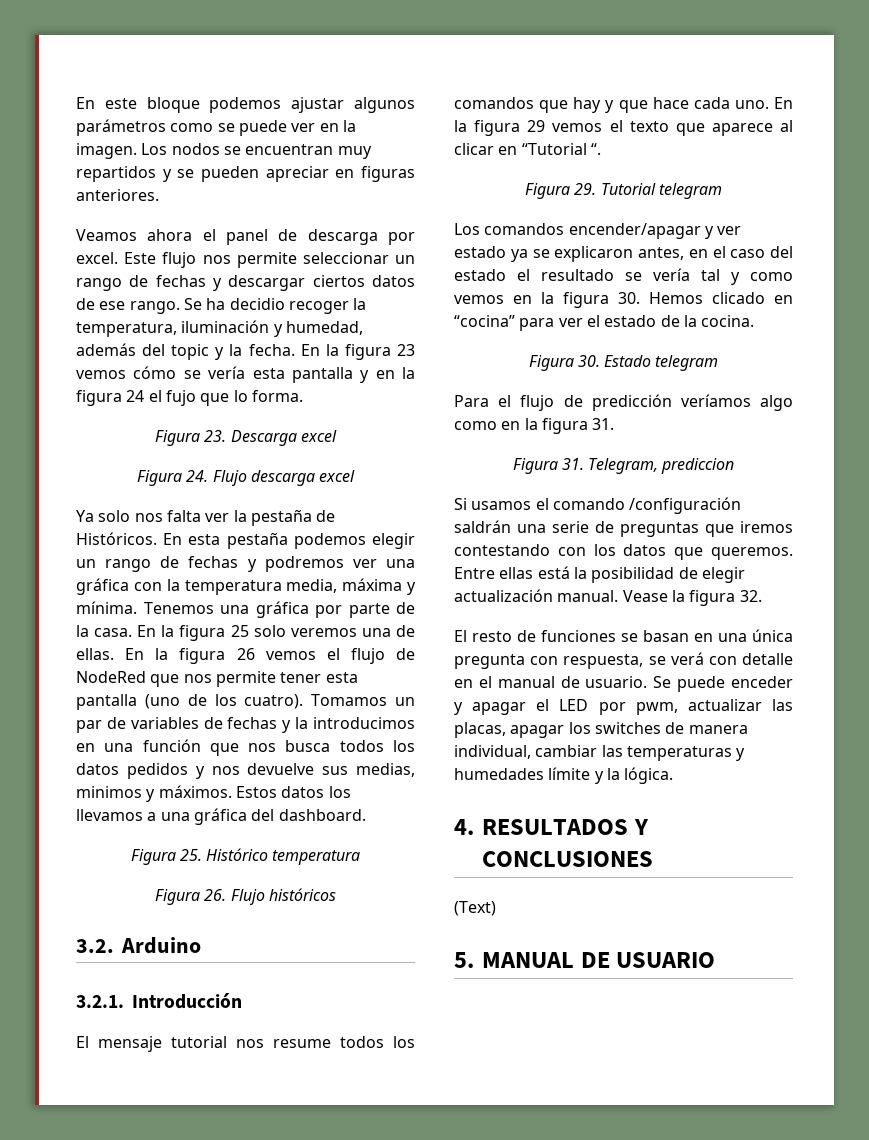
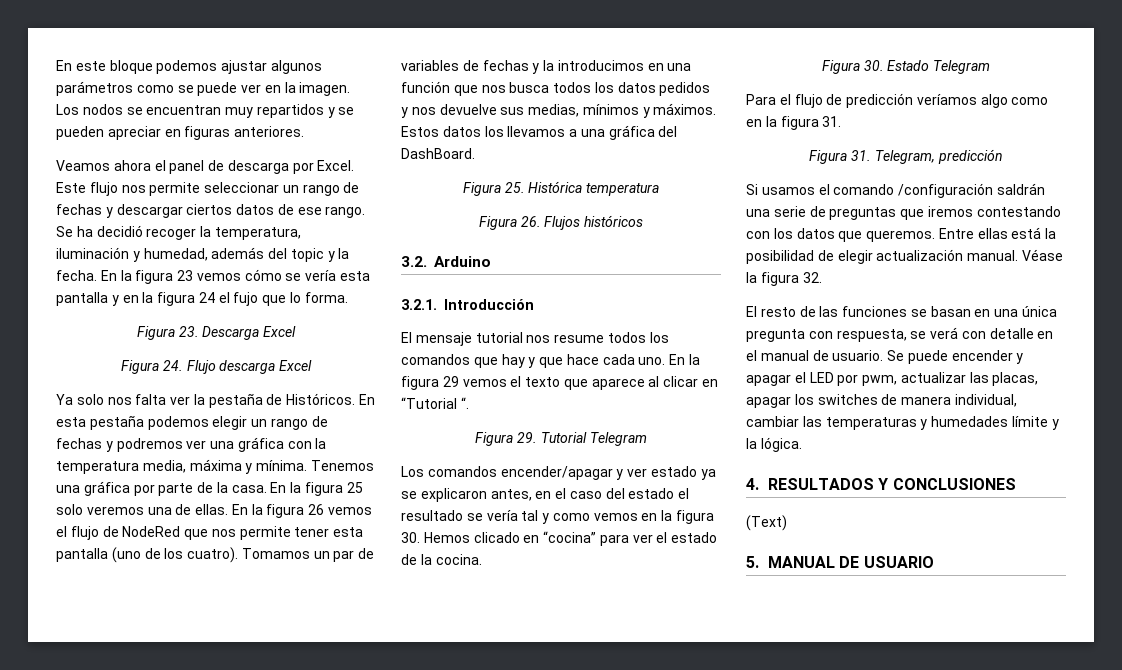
- Veamos ahora el panel de descarga por excel.
+ Veamos ahora el panel de descarga por Excel.
- Se ha decidio recoger la temperatura, iluminación y humedad, además del topic y la fecha.
+ Se ha decidió recoger la temperatura, iluminación y humedad, además del topic y la fecha.
- Figura 23. Descarga excel
+ Figura 23. Descarga Excel
- Figura 24. Flujo descarga excel
+ Figura 24. Flujo descarga Excel
- Tomamos un par de variables de fechas y la introducimos en una función que nos busca todos los datos pedidos y nos devuelve sus medias, minimos y máximos.
+ Tomamos un par de variables de fechas y la introducimos en una función que nos busca todos los datos pedidos y nos devuelve sus medias, mínimos y máximos.
- Estos datos los llevamos a una gráfica del dashboard.
+ Estos datos los llevamos a una gráfica del DashBoard.
- Figura 25. Histórico temperatura
+ Figura 25. Histórica temperatura
- Figura 26. Flujo históricos
+ Figura 26. Flujos históricos
- Figura 29. Tutorial telegram
+ Figura 29. Tutorial Telegram
- Figura 30. Estado telegram
+ Figura 30. Estado Telegram
- Figura 31. Telegram, prediccion
+ Figura 31. Telegram, predicción
- Vease la figura 32.
+ Véase la figura 32.
- El resto de funciones se basan en una única pregunta con respuesta, se verá con detalle en el manual de usuario.
+ El resto de las funciones se basan en una única pregunta con respuesta, se verá con detalle en el manual de usuario.
- Se puede enceder y apagar el LED por pwm, actualizar las placas, apagar los switches de manera individual, cambiar las temperaturas y humedades límite y la lógica.
+ Se puede encender y apagar el LED por pwm, actualizar las placas, apagar los switches de manera individual, cambiar las temperaturas y humedades límite y la lógica.

